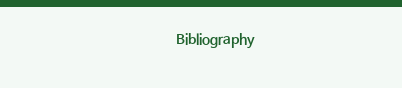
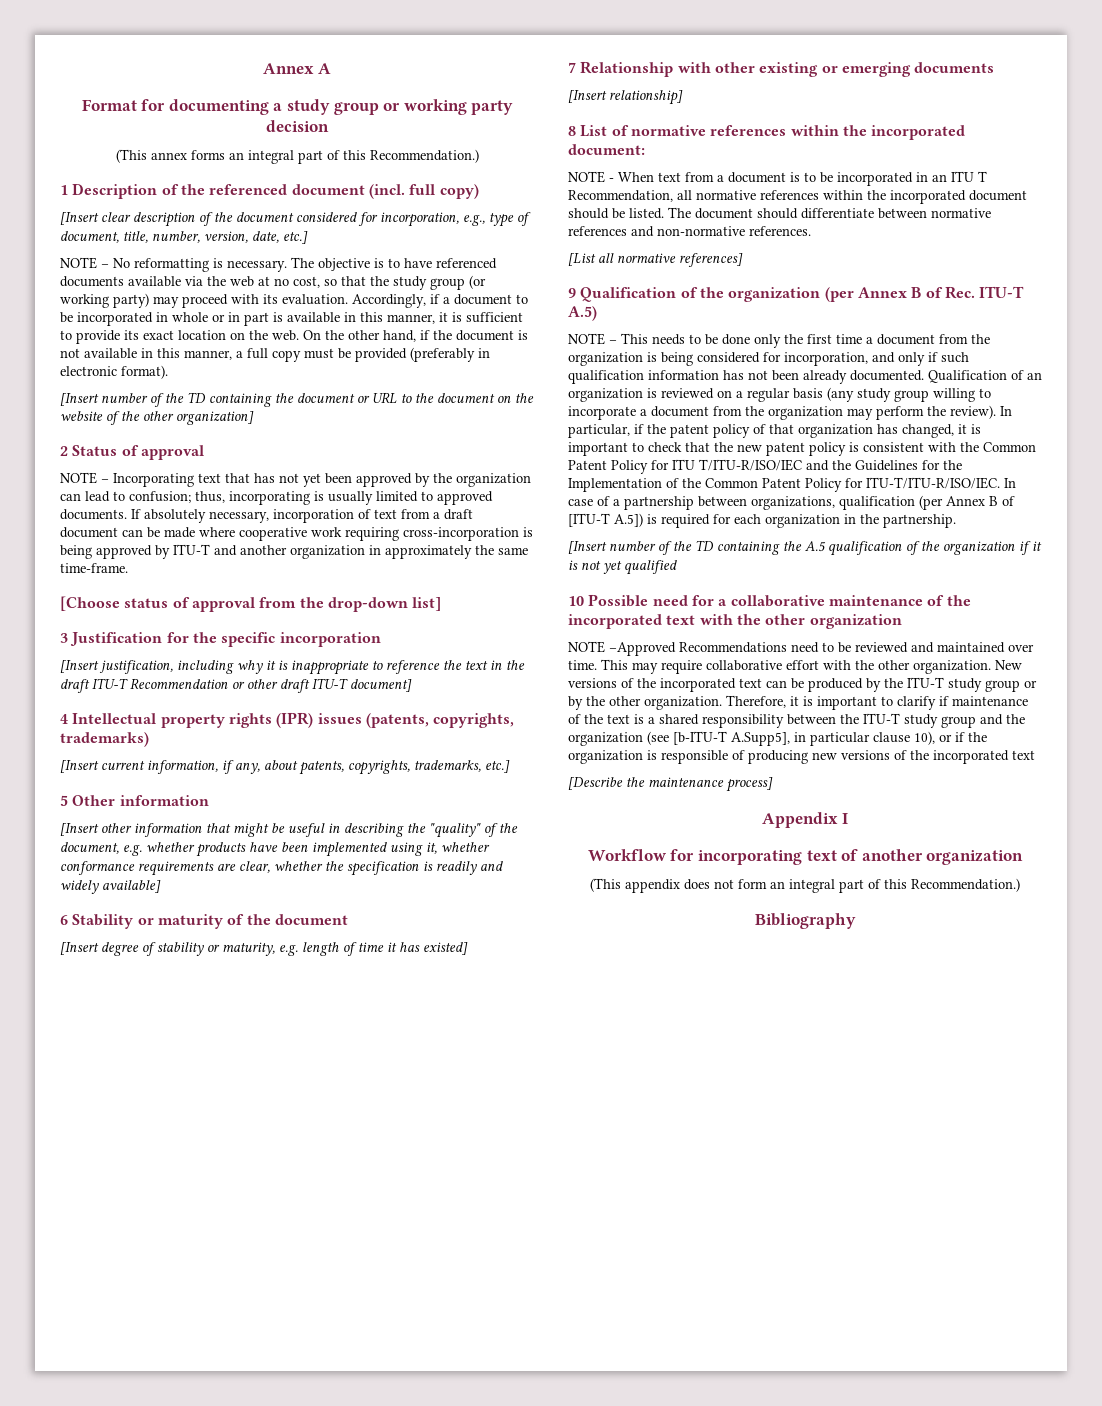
+ Annex A
+ Format for documenting a study group or working party decision
+ (This annex forms an integral part of this Recommendation.)
+ 1 Description of the referenced document (incl. full copy)
+ [Insert clear description of the document considered for incorporation, e.g., type of document, title, number, version, date, etc.]
+ NOTE – No reformatting is necessary. The objective is to have referenced documents available via the web at no cost, so that the study group (or working party) may proceed with its evaluation. Accordingly, if a document to be incorporated in whole or in part is available in this manner, it is sufficient to provide its exact location on the web. On the other hand, if the document is not available in this manner, a full copy must be provided (preferably in electronic format).
+ [Insert number of the TD containing the document or URL to the document on the website of the other organization]
+ 2 Status of approval
+ NOTE – Incorporating text that has not yet been approved by the organization can lead to confusion; thus, incorporating is usually limited to approved documents. If absolutely necessary, incorporation of text from a draft document can be made where cooperative work requiring cross-incorporation is being approved by ITU-T and another organization in approximately the same time-frame.
+ [Choose status of approval from the drop-down list]
+ 3 Justification for the specific incorporation
+ [Insert justification, including why it is inappropriate to reference the text in the draft ITU-T Recommendation or other draft ITU-T document]
+ 4 Intellectual property rights (IPR) issues (patents, copyrights, trademarks)
+ [Insert current information, if any, about patents, copyrights, trademarks, etc.]
+ 5 Other information
+ [Insert other information that might be useful in describing the "quality" of the document, e.g. whether products have been implemented using it, whether conformance requirements are clear, whether the specification is readily and widely available]
+ 6 Stability or maturity of the document
+ [Insert degree of stability or maturity, e.g. length of time it has existed]
+ 7 Relationship with other existing or emerging documents
+ [Insert relationship]
+ 8 List of normative references within the incorporated document:
+ NOTE - When text from a document is to be incorporated in an ITU T Recommendation, all normative references within the incorporated document should be listed. The document should differentiate between normative references and non-normative references.
+ [List all normative references]
+ 9 Qualification of the organization (per Annex B of Rec. ITU-T A.5)
+ NOTE – This needs to be done only the first time a document from the organization is being considered for incorporation, and only if such qualification information has not been already documented. Qualification of an organization is reviewed on a regular basis (any study group willing to incorporate a document from the organization may perform the review). In particular, if the patent policy of that organization has changed, it is important to check that the new patent policy is consistent with the Common Patent Policy for ITU T/ITU-R/ISO/IEC and the Guidelines for the Implementation of the Common Patent Policy for ITU-T/ITU-R/ISO/IEC. In case of a partnership between organizations, qualification (per Annex B of [ITU-T A.5]) is required for each organization in the partnership.
+ [Insert number of the TD containing the A.5 qualification of the organization if it is not yet qualified
+ 10 Possible need for a collaborative maintenance of the incorporated text with the other organization
+ NOTE –Approved Recommendations need to be reviewed and maintained over time. This may require collaborative effort with the other organization. New versions of the incorporated text can be produced by the ITU-T study group or by the other organization. Therefore, it is important to clarify if maintenance of the text is a shared responsibility between the ITU-T study group and the organization (see [b-ITU-T A.Supp5], in particular clause 10), or if the organization is responsible of producing new versions of the incorporated text
+ [Describe the maintenance process]
+ Appendix I
+ Workflow for incorporating text of another organization
+ (This appendix does not form an integral part of this Recommendation.)

